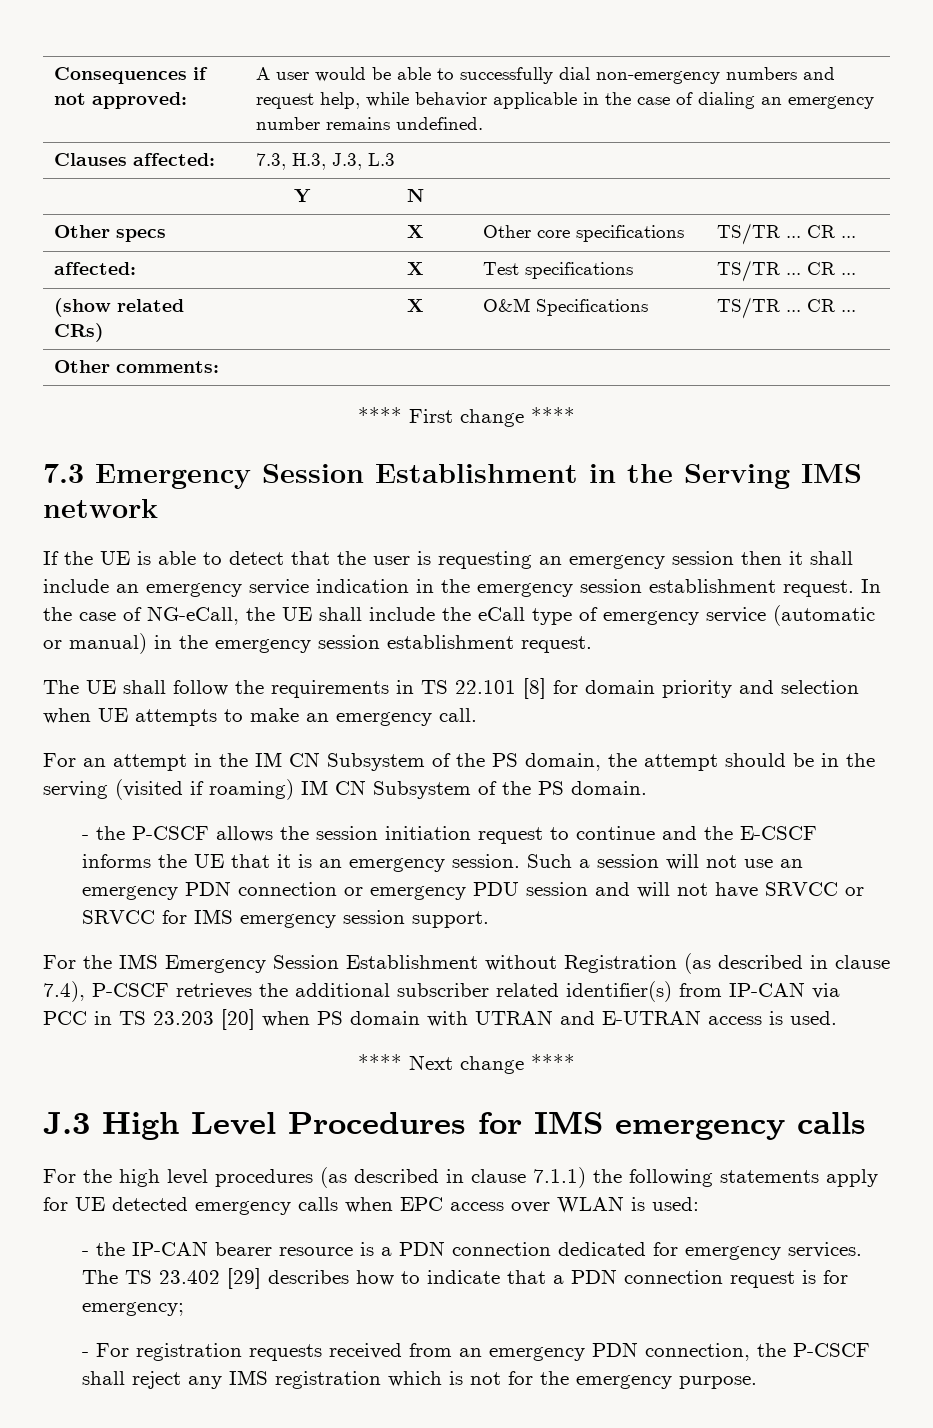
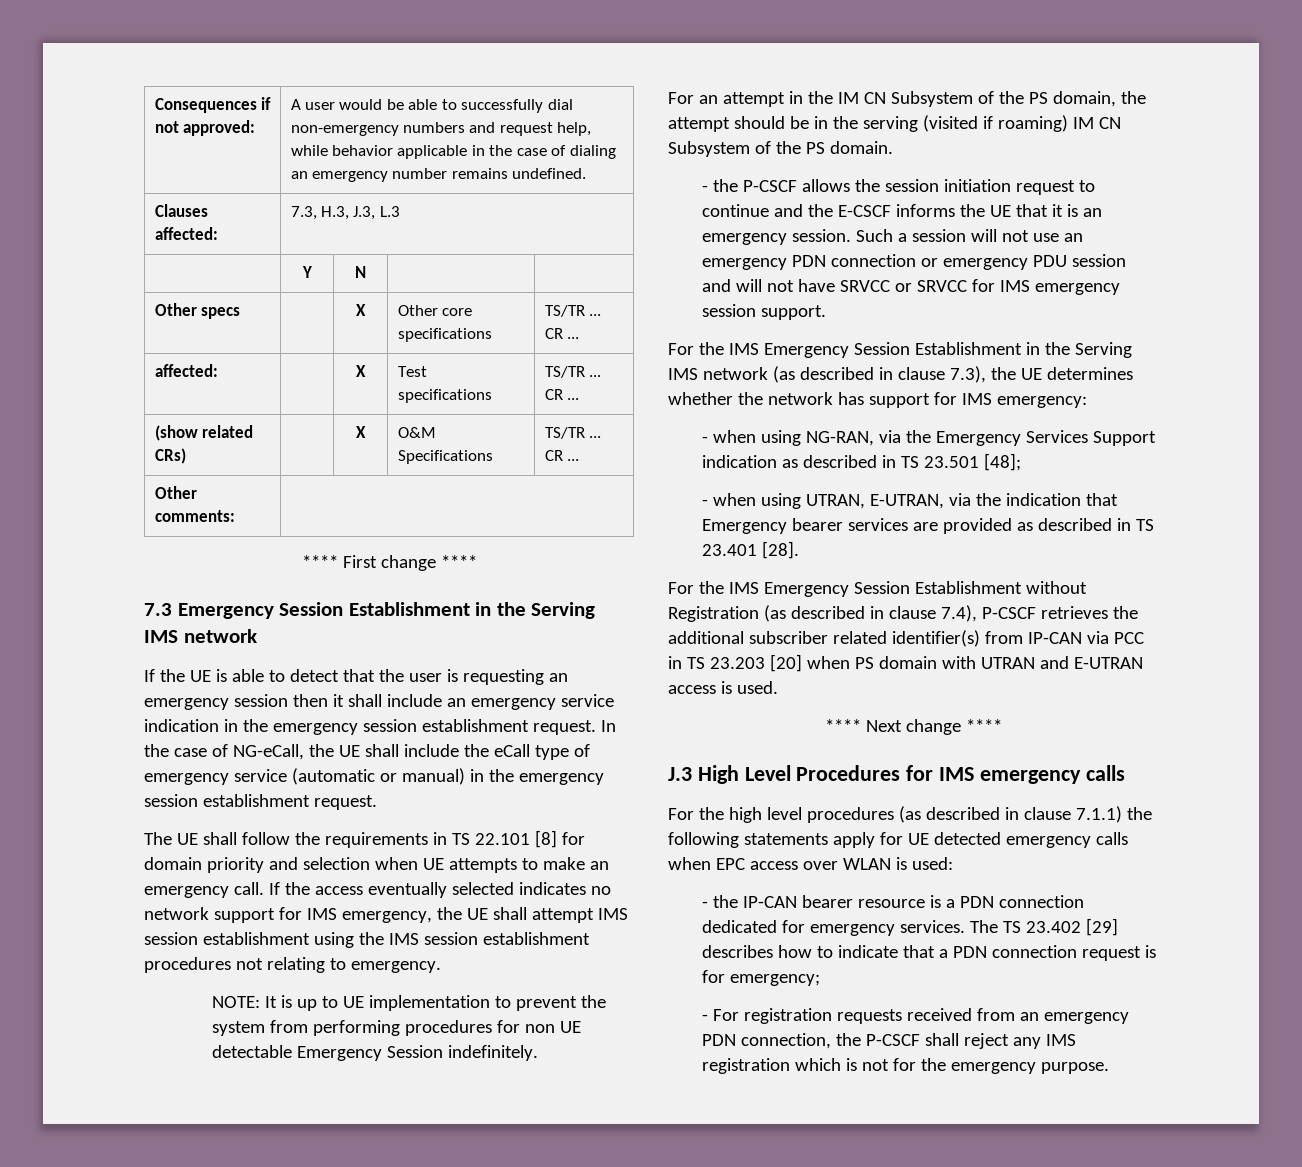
+ If the access eventually selected indicates no network support for IMS emergency, the UE shall attempt IMS session establishment using the IMS session establishment procedures not relating to emergency.
+ NOTE: It is up to UE implementation to prevent the system from performing procedures for non UE detectable Emergency Session indefinitely.
+ For the IMS Emergency Session Establishment in the Serving IMS network (as described in clause 7.3), the UE determines whether the network has support for IMS emergency:
+ - when using NG-RAN, via the Emergency Services Support indication as described in TS 23.501 [48];
+ - when using UTRAN, E-UTRAN, via the indication that Emergency bearer services are provided as described in TS 23.401 [28].

